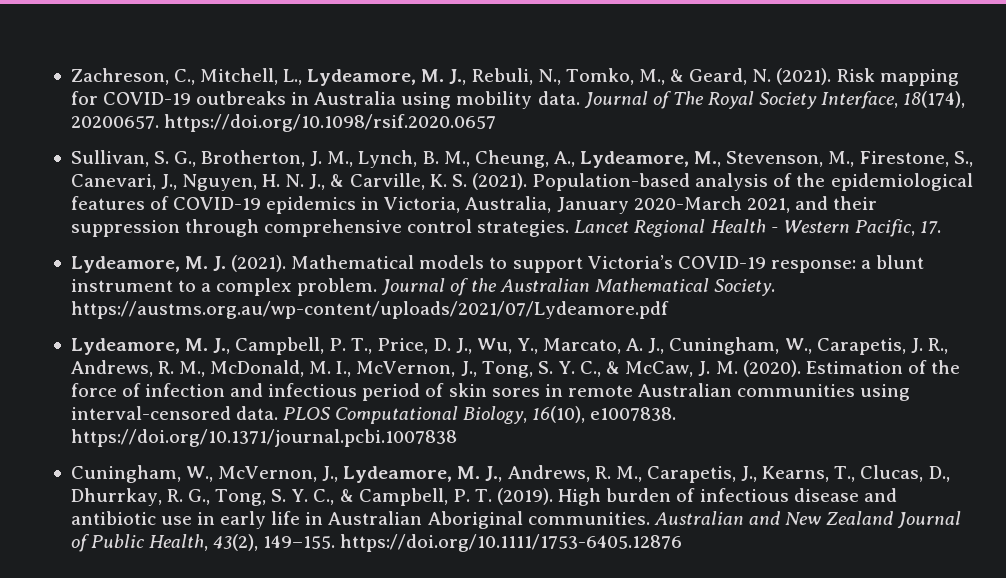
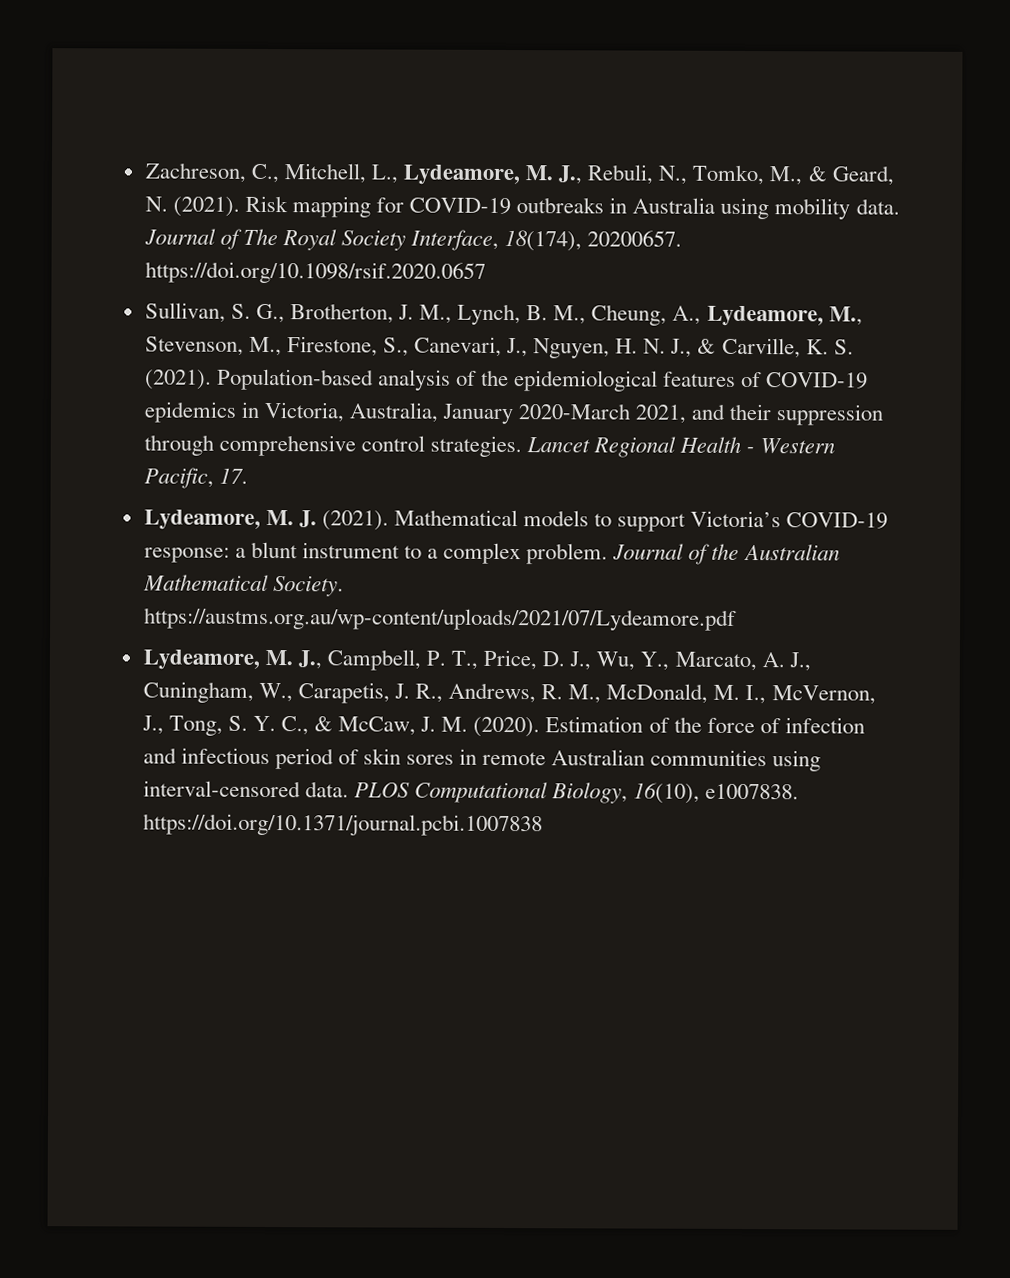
- Cuningham, W., McVernon, J., Lydeamore, M. J., Andrews, R. M., Carapetis, J., Kearns, T., Clucas, D., Dhurrkay, R. G., Tong, S. Y. C., & Campbell, P. T. (2019). High burden of infectious disease and antibiotic use in early life in Australian Aboriginal communities. Australian and New Zealand Journal of Public Health, 43(2), 149–155. https://doi.org/10.1111/1753-6405.12876

